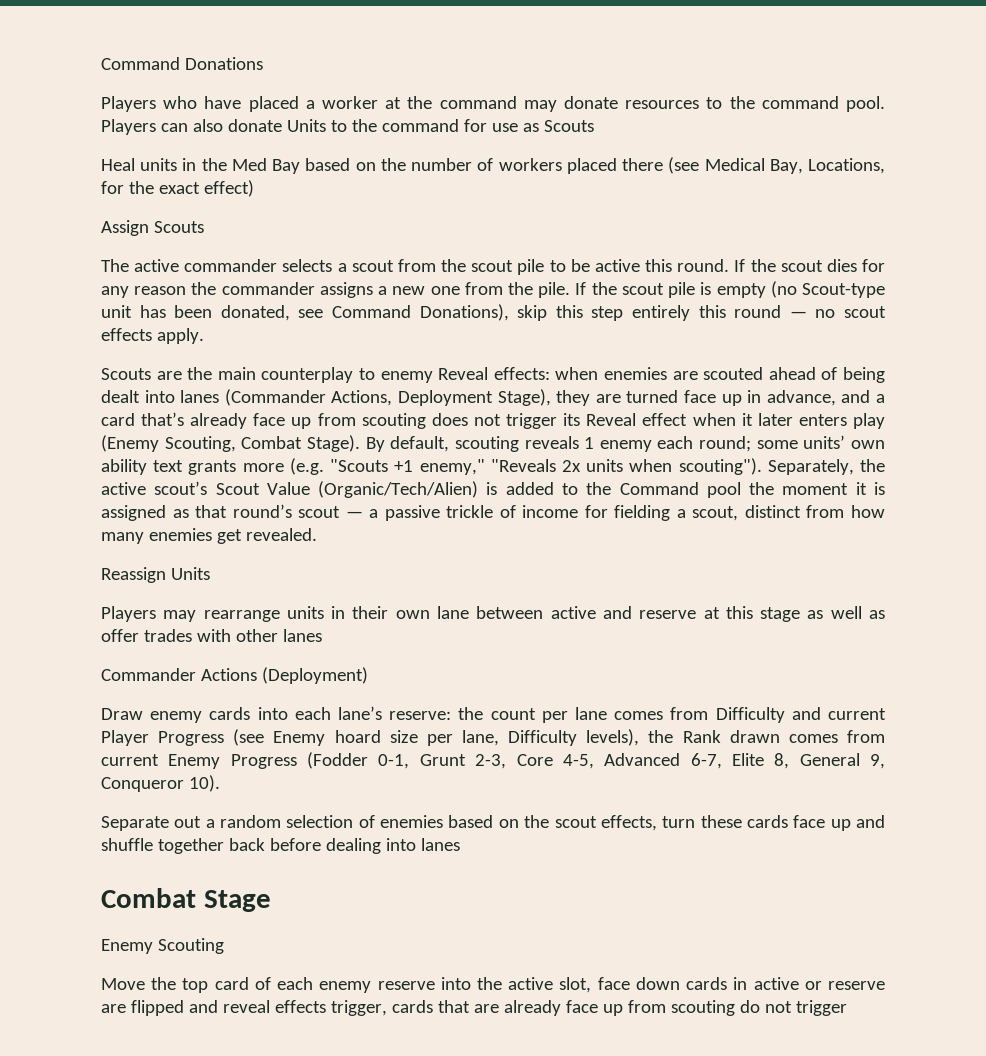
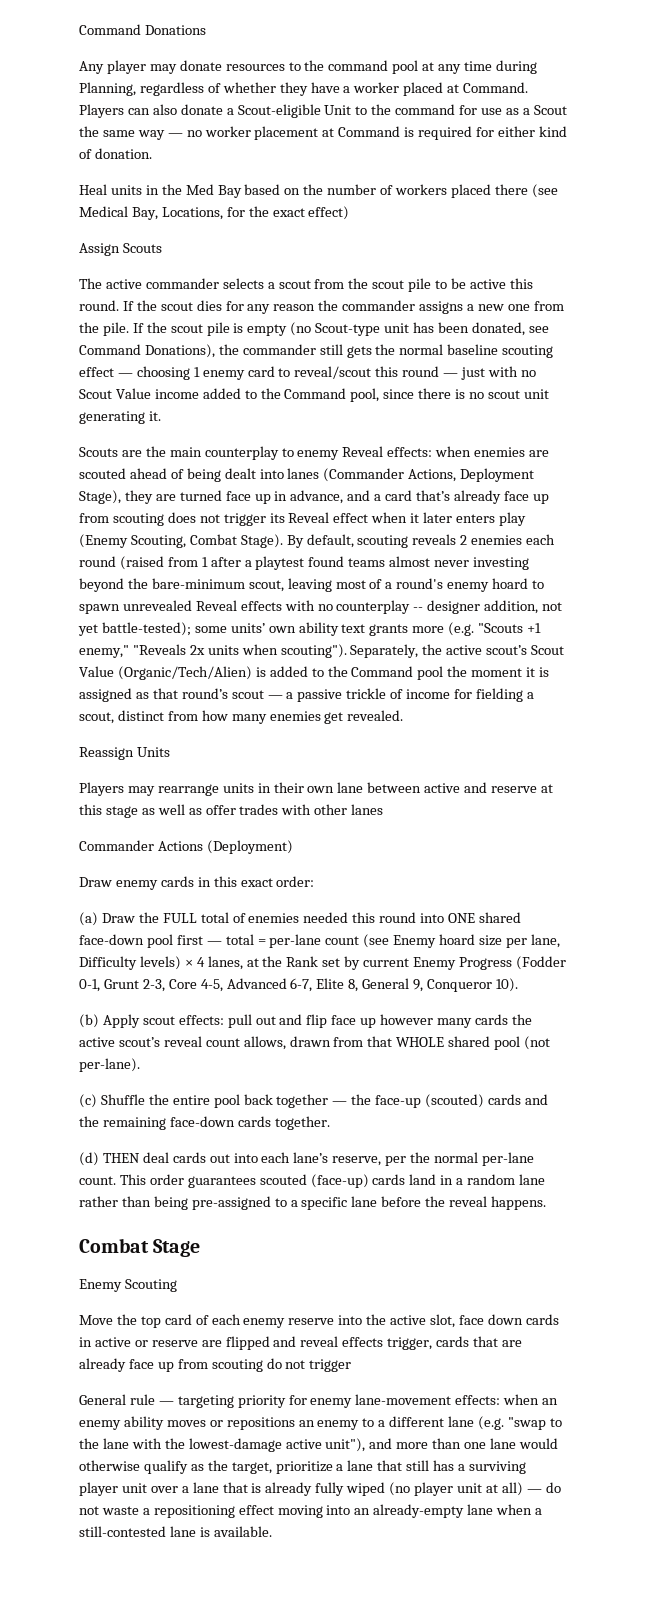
- Players who have placed a worker at the command may donate resources to the command pool.
+ Any player may donate resources to the command pool at any time during Planning, regardless of whether they have a worker placed at Command.
- Players can also donate Units to the command for use as Scouts
+ Players can also donate a Scout-eligible Unit to the command for use as a Scout the same way — no worker placement at Command is required for either kind of donation.
- If the scout pile is empty (no Scout-type unit has been donated, see Command Donations), skip this step entirely this round — no scout effects apply.
+ If the scout pile is empty (no Scout-type unit has been donated, see Command Donations), the commander still gets the normal baseline scouting effect — choosing 1 enemy card to reveal/scout this round — just with no Scout Value income added to the Command pool, since there is no scout unit generating it.
- By default, scouting reveals 1 enemy each round; some units’ own ability text grants more (e.g. "Scouts +1 enemy," "Reveals 2x units when scouting").
+ By default, scouting reveals 2 enemies each round (raised from 1 after a playtest found teams almost never investing beyond the bare-minimum scout, leaving most of a round's enemy hoard to spawn unrevealed Reveal effects with no counterplay -- designer addition, not yet battle-tested); some units’ own ability text grants more (e.g. "Scouts +1 enemy," "Reveals 2x units when scouting").
- Draw enemy cards into each lane’s reserve: the count per lane comes from Difficulty and current Player Progress (see Enemy hoard size per lane, Difficulty levels), the Rank drawn comes from current Enemy Progress (Fodder 0-1, Grunt 2-3, Core 4-5, Advanced 6-7, Elite 8, General 9, Conqueror 10).
+ Draw enemy cards in this exact order:
+ (a) Draw the FULL total of enemies needed this round into ONE shared face-down pool first — total = per-lane count (see Enemy hoard size per lane, Difficulty levels) × 4 lanes, at the Rank set by current Enemy Progress (Fodder 0-1, Grunt 2-3, Core 4-5, Advanced 6-7, Elite 8, General 9, Conqueror 10).
- Separate out a random selection of enemies based on the scout effects, turn these cards face up and shuffle together back before dealing into lanes
+ (b) Apply scout effects: pull out and flip face up however many cards the active scout’s reveal count allows, drawn from that WHOLE shared pool (not per-lane).
+ (c) Shuffle the entire pool back together — the face-up (scouted) cards and the remaining face-down cards together.
+ (d) THEN deal cards out into each lane’s reserve, per the normal per-lane count. This order guarantees scouted (face-up) cards land in a random lane rather than being pre-assigned to a specific lane before the reveal happens.
+ General rule — targeting priority for enemy lane-movement effects: when an enemy ability moves or repositions an enemy to a different lane (e.g. "swap to the lane with the lowest-damage active unit"), and more than one lane would otherwise qualify as the target, prioritize a lane that still has a surviving player unit over a lane that is already fully wiped (no player unit at all) — do not waste a repositioning effect moving into an already-empty lane when a still-contested lane is available.

